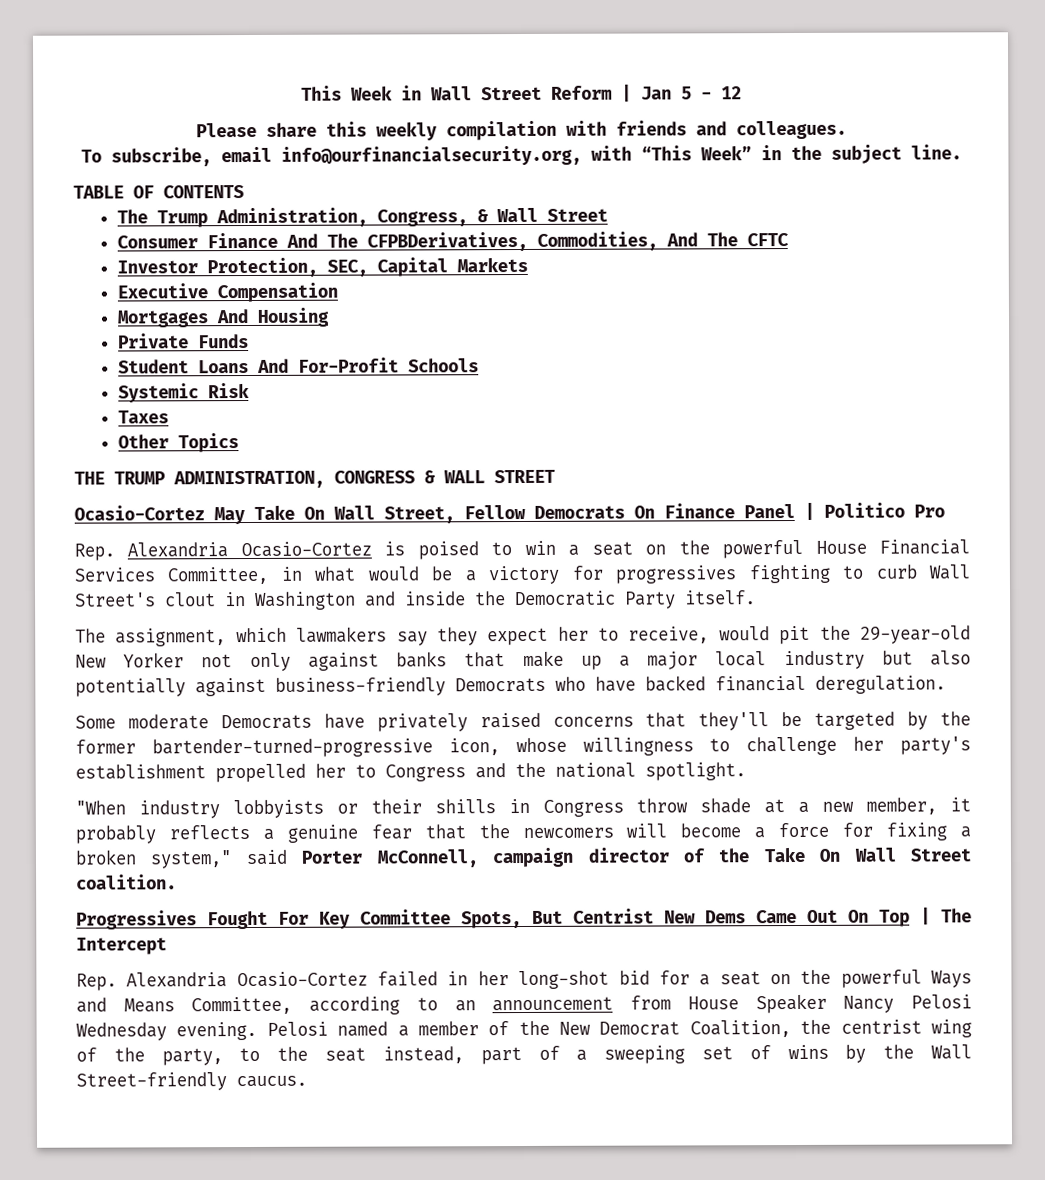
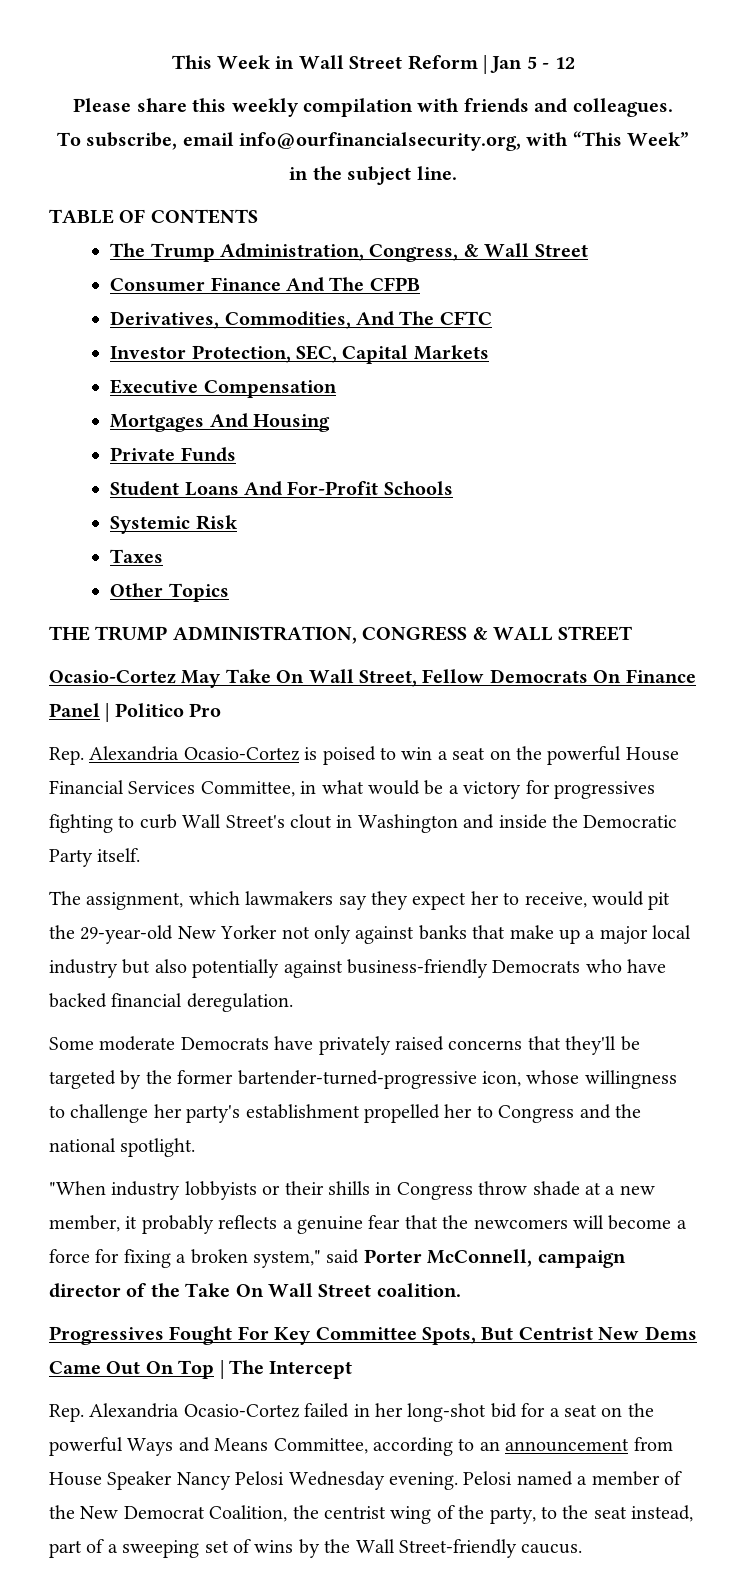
- Consumer Finance And The CFPBDerivatives, Commodities, And The CFTC
+ Consumer Finance And The CFPB
+ Derivatives, Commodities, And The CFTC

